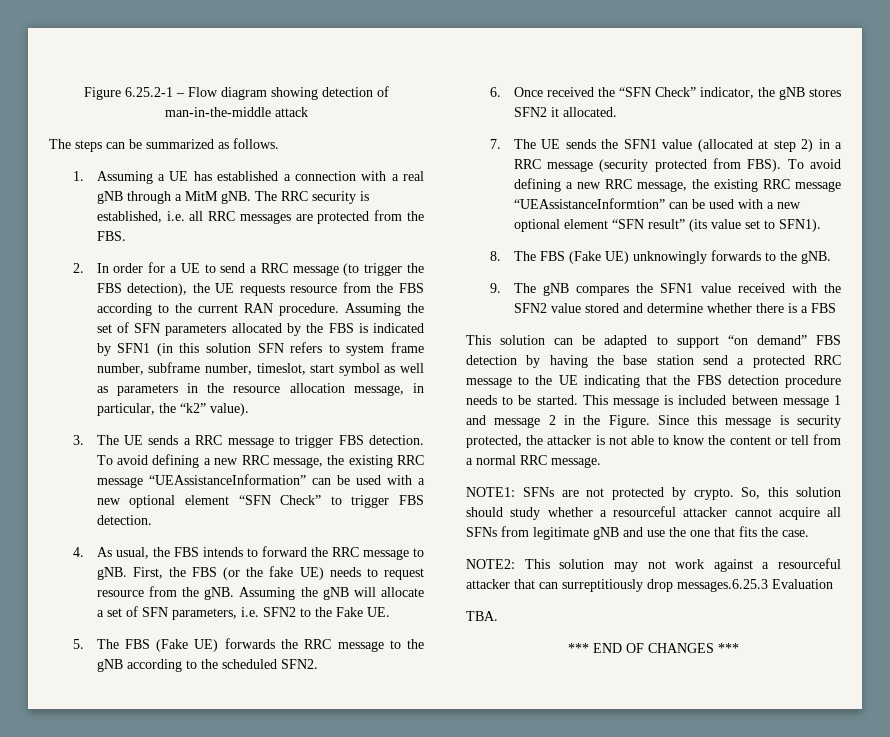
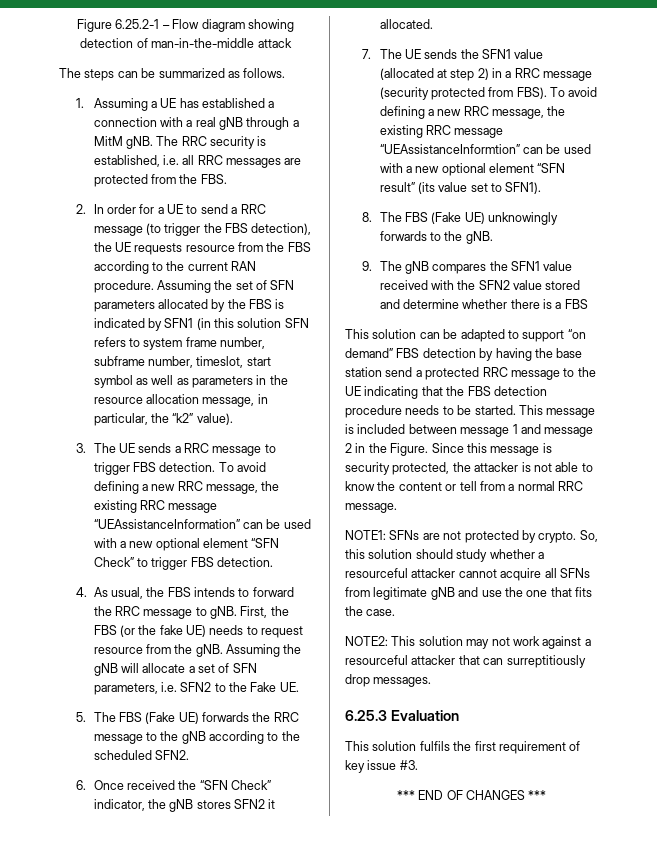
- NOTE2: This solution may not work against a resourceful attacker that can surreptitiously drop messages.6.25.3 Evaluation
+ NOTE2: This solution may not work against a resourceful attacker that can surreptitiously drop messages.
+ 6.25.3 Evaluation
- TBA.
+ This solution fulfils the first requirement of key issue #3.

